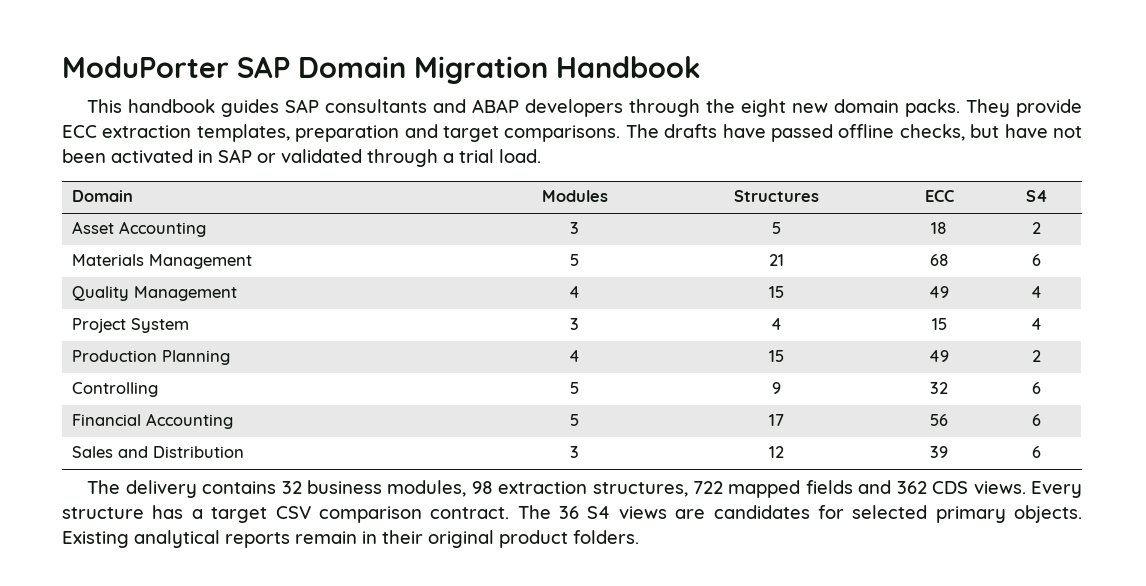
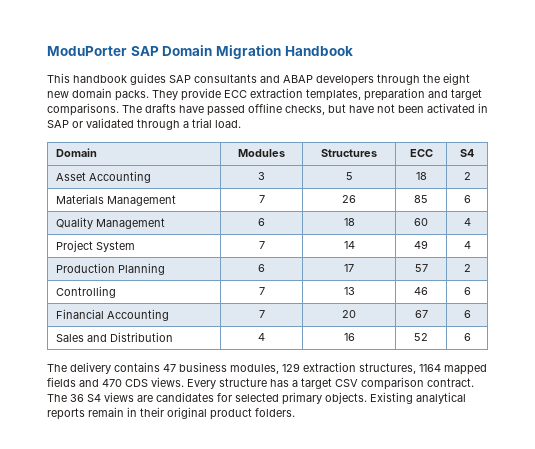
- Materials Management | 5 | 21 | 68 | 6
+ Materials Management | 7 | 26 | 85 | 6
- Quality Management | 4 | 15 | 49 | 4
+ Quality Management | 6 | 18 | 60 | 4
- Project System | 3 | 4 | 15 | 4
+ Project System | 7 | 14 | 49 | 4
- Production Planning | 4 | 15 | 49 | 2
+ Production Planning | 6 | 17 | 57 | 2
- Controlling | 5 | 9 | 32 | 6
+ Controlling | 7 | 13 | 46 | 6
- Financial Accounting | 5 | 17 | 56 | 6
+ Financial Accounting | 7 | 20 | 67 | 6
- Sales and Distribution | 3 | 12 | 39 | 6
+ Sales and Distribution | 4 | 16 | 52 | 6
- The delivery contains 32 business modules, 98 extraction structures, 722 mapped fields and 362 CDS views.
+ The delivery contains 47 business modules, 129 extraction structures, 1164 mapped fields and 470 CDS views.

